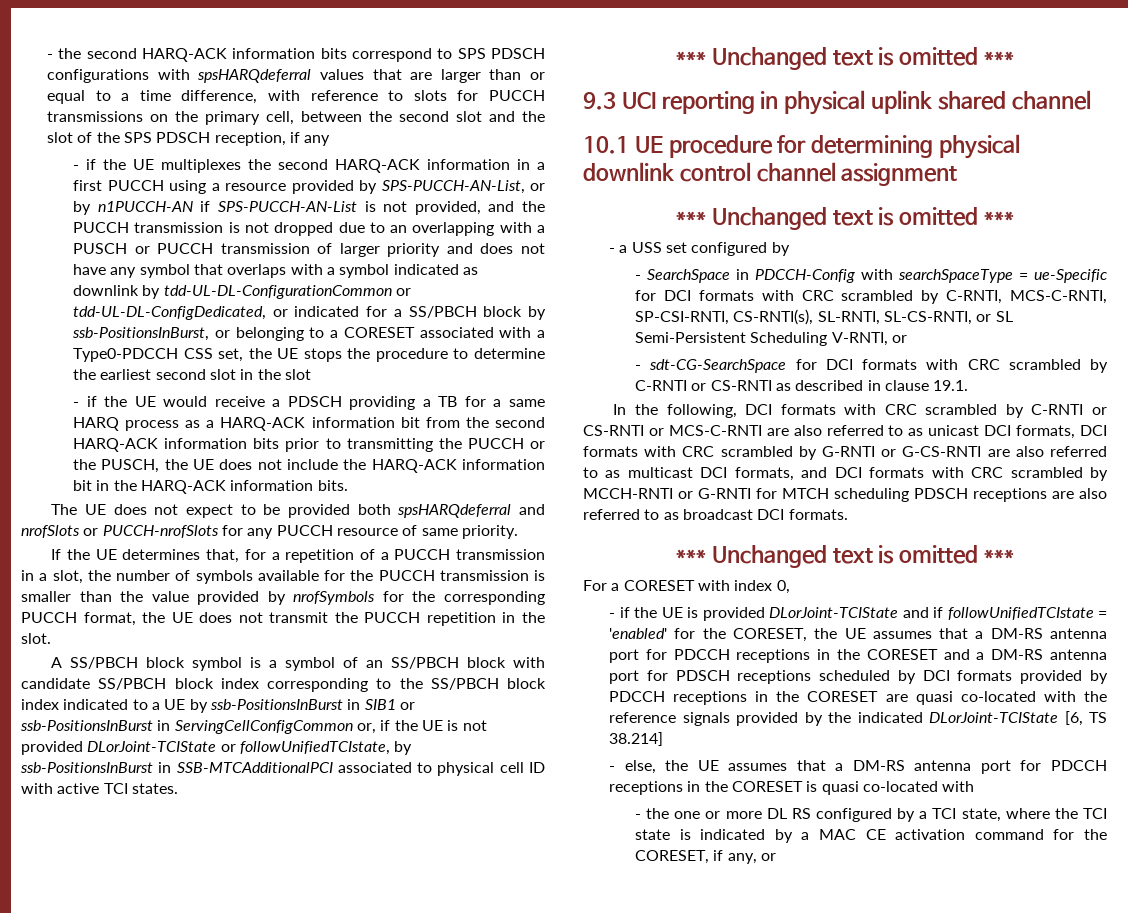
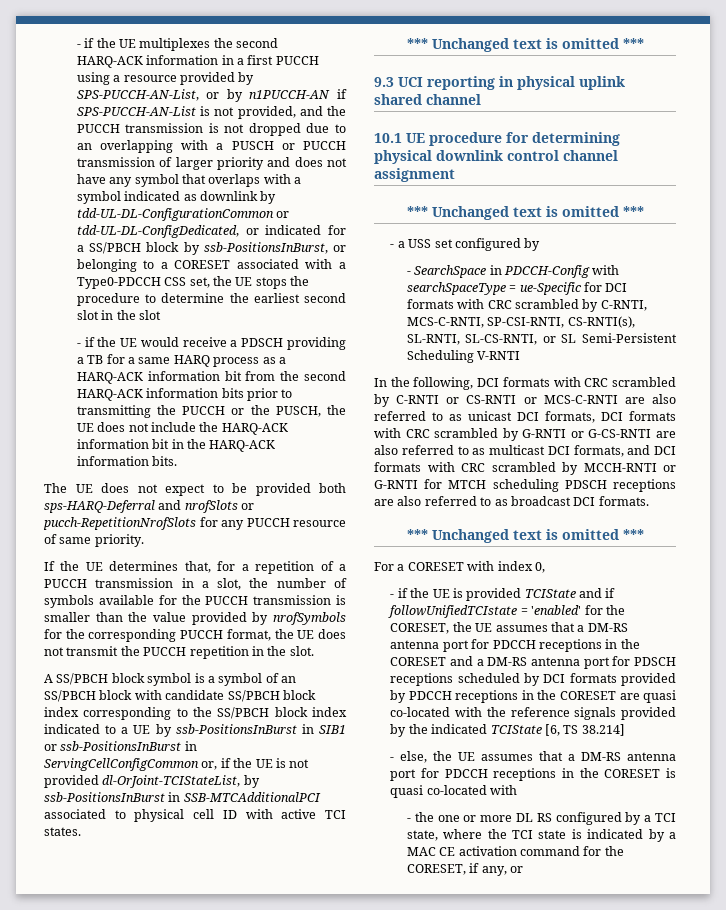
- - the second HARQ-ACK information bits correspond to SPS PDSCH configurations with spsHARQdeferral values that are larger than or equal to a time difference, with reference to slots for PUCCH transmissions on the primary cell, between the second slot and the slot of the SPS PDSCH reception, if any
- The UE does not expect to be provided both spsHARQdeferral and nrofSlots or PUCCH-nrofSlots for any PUCCH resource of same priority.
+ The UE does not expect to be provided both sps-HARQ-Deferral and nrofSlots or pucch-RepetitionNrofSlots for any PUCCH resource of same priority.
- A SS/PBCH block symbol is a symbol of an SS/PBCH block with candidate SS/PBCH block index corresponding to the SS/PBCH block index indicated to a UE by ssb-PositionsInBurst in SIB1 or ssb-PositionsInBurst in ServingCellConfigCommon or, if the UE is not provided DLorJoint-TCIState or followUnifiedTCIstate, by ssb-PositionsInBurst in SSB-MTCAdditionalPCI associated to physical cell ID with active TCI states.
+ A SS/PBCH block symbol is a symbol of an SS/PBCH block with candidate SS/PBCH block index corresponding to the SS/PBCH block index indicated to a UE by ssb-PositionsInBurst in SIB1 or ssb-PositionsInBurst in ServingCellConfigCommon or, if the UE is not provided dl-OrJoint-TCIStateList, by ssb-PositionsInBurst in SSB-MTCAdditionalPCI associated to physical cell ID with active TCI states.
- - SearchSpace in PDCCH-Config with searchSpaceType = ue-Specific for DCI formats with CRC scrambled by C-RNTI, MCS-C-RNTI, SP-CSI-RNTI, CS-RNTI(s), SL-RNTI, SL-CS-RNTI, or SL Semi-Persistent Scheduling V-RNTI, or
- - sdt-CG-SearchSpace for DCI formats with CRC scrambled by C-RNTI or CS-RNTI as described in clause 19.1.
+ - SearchSpace in PDCCH-Config with searchSpaceType = ue-Specific for DCI formats with CRC scrambled by C-RNTI, MCS-C-RNTI, SP-CSI-RNTI, CS-RNTI(s), SL-RNTI, SL-CS-RNTI, or SL Semi-Persistent Scheduling V-RNTI
- - if the UE is provided DLorJoint-TCIState and if followUnifiedTCIstate = 'enabled' for the CORESET, the UE assumes that a DM-RS antenna port for PDCCH receptions in the CORESET and a DM-RS antenna port for PDSCH receptions scheduled by DCI formats provided by PDCCH receptions in the CORESET are quasi co-located with the reference signals provided by the indicated DLorJoint-TCIState [6, TS 38.214]
+ - if the UE is provided TCIState and if followUnifiedTCIstate = 'enabled' for the CORESET, the UE assumes that a DM-RS antenna port for PDCCH receptions in the CORESET and a DM-RS antenna port for PDSCH receptions scheduled by DCI formats provided by PDCCH receptions in the CORESET are quasi co-located with the reference signals provided by the indicated TCIState [6, TS 38.214]

